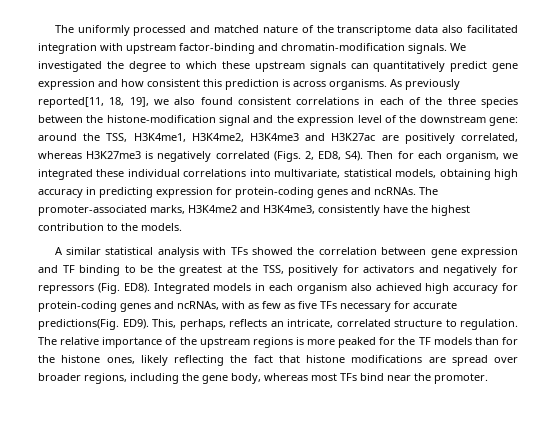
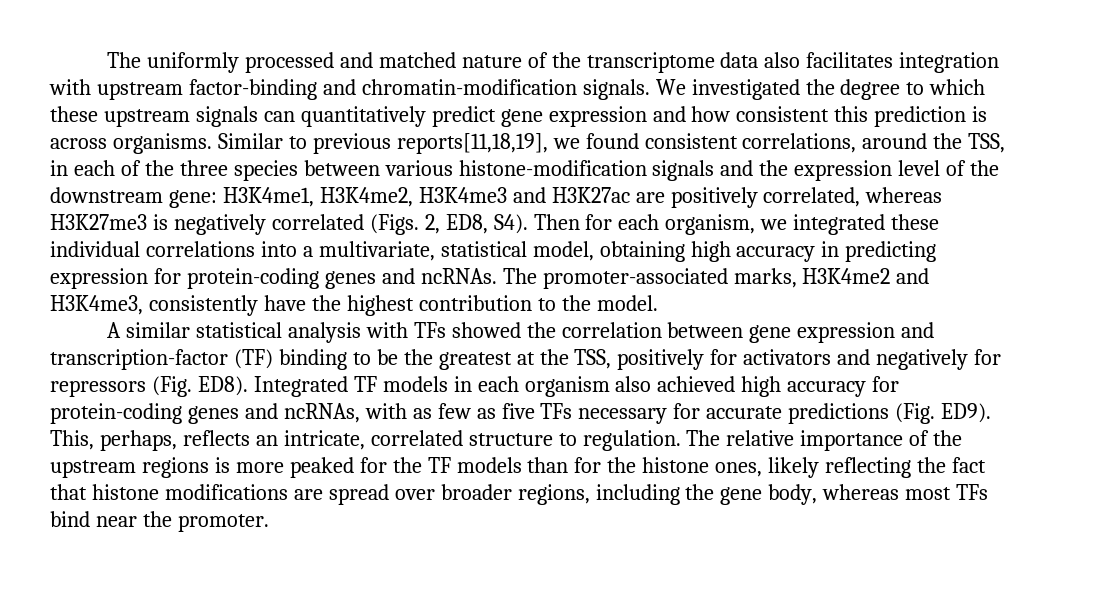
- The uniformly processed and matched nature of the transcriptome data also facilitated integration with upstream factor-binding and chromatin-modification signals.
+ The uniformly processed and matched nature of the transcriptome data also facilitates integration with upstream factor-binding and chromatin-modification signals.
- As previously reported[11, 18, 19], we also found consistent correlations in each of the three species between the histone-modification signal and the expression level of the downstream gene: around the TSS, H3K4me1, H3K4me2, H3K4me3 and H3K27ac are positively correlated, whereas H3K27me3 is negatively correlated (Figs. 2, ED8, S4). Then for each organism, we integrated these individual correlations into multivariate, statistical models, obtaining high accuracy in predicting expression for protein-coding genes and ncRNAs.
+ Similar to previous reports[11,18,19], we found consistent correlations, around the TSS, in each of the three species between various histone-modification signals and the expression level of the downstream gene: H3K4me1, H3K4me2, H3K4me3 and H3K27ac are positively correlated, whereas H3K27me3 is negatively correlated (Figs. 2, ED8, S4). Then for each organism, we integrated these individual correlations into a multivariate, statistical model, obtaining high accuracy in predicting expression for protein-coding genes and ncRNAs.
- The promoter-associated marks, H3K4me2 and H3K4me3, consistently have the highest contribution to the models.
+ The promoter-associated marks, H3K4me2 and H3K4me3, consistently have the highest contribution to the model.
- A similar statistical analysis with TFs showed the correlation between gene expression and TF binding to be the greatest at the TSS, positively for activators and negatively for repressors (Fig. ED8).
+ A similar statistical analysis with TFs showed the correlation between gene expression and transcription-factor (TF) binding to be the greatest at the TSS, positively for activators and negatively for repressors (Fig. ED8).
- Integrated models in each organism also achieved high accuracy for protein-coding genes and ncRNAs, with as few as five TFs necessary for accurate predictions(Fig. ED9).
+ Integrated TF models in each organism also achieved high accuracy for protein-coding genes and ncRNAs, with as few as five TFs necessary for accurate predictions (Fig. ED9).

